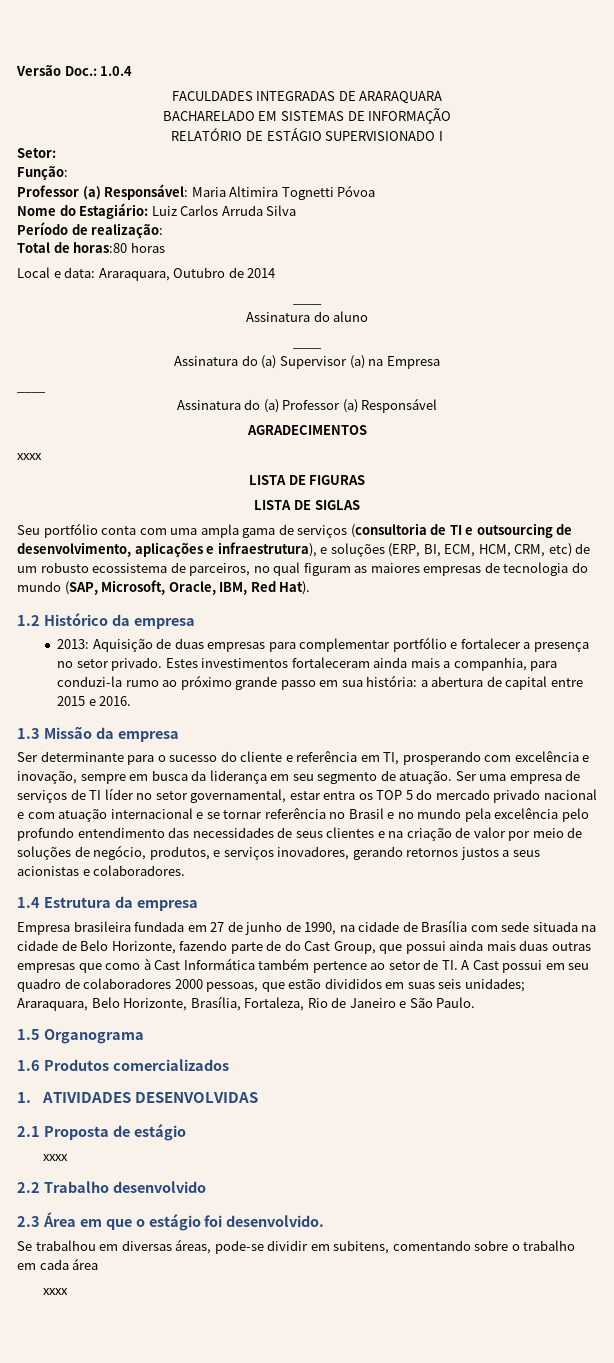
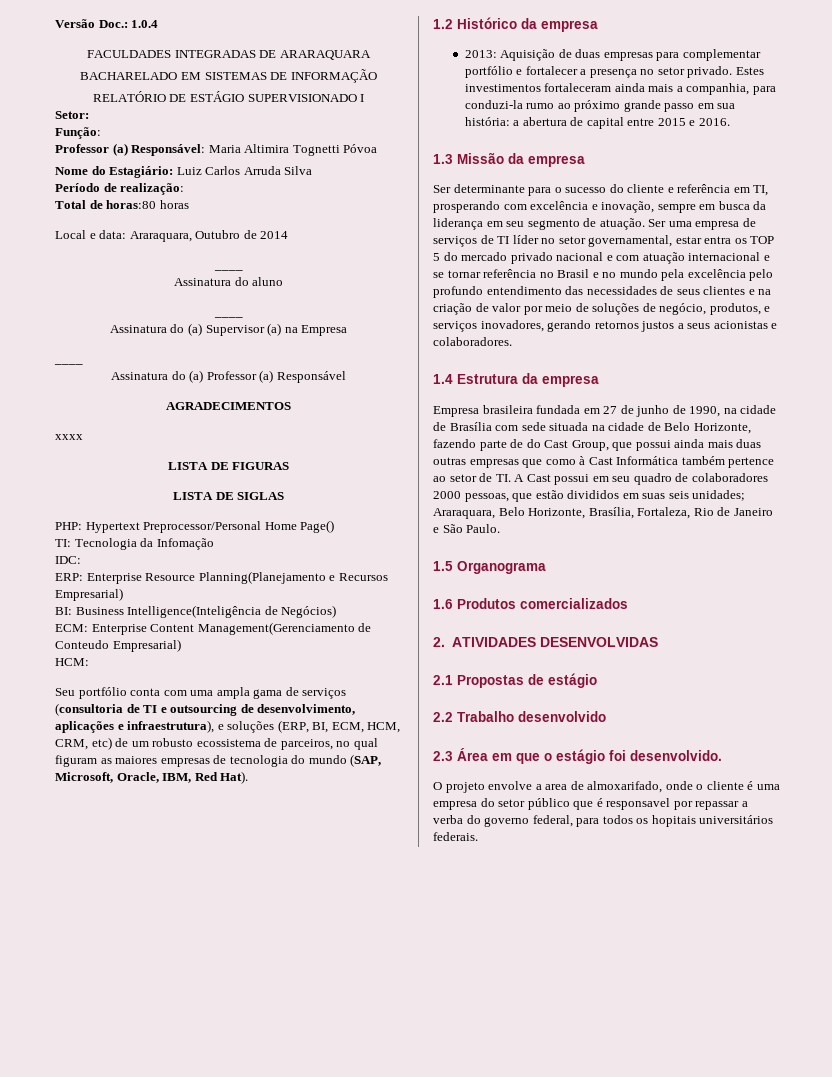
+ PHP: Hypertext Preprocessor/Personal Home Page()
+ TI: Tecnologia da Infomação
+ IDC:
+ ERP: Enterprise Resource Planning(Planejamento e Recursos Empresarial)
+ BI: Business Intelligence(Inteligência de Negócios)
+ ECM: Enterprise Content Management(Gerenciamento de Conteudo Empresarial)
+ HCM:
- 1. ATIVIDADES DESENVOLVIDAS
+ 2. ATIVIDADES DESENVOLVIDAS
- 2.1 Proposta de estágio
- xxxx
+ 2.1 Propostas de estágio
- Se trabalhou em diversas áreas, pode-se dividir em subitens, comentando sobre o trabalho em cada área
- xxxx
+ O projeto envolve a area de almoxarifado, onde o cliente é uma empresa do setor público que é responsavel por repassar a verba do governo federal, para todos os hopitais universitários federais.

